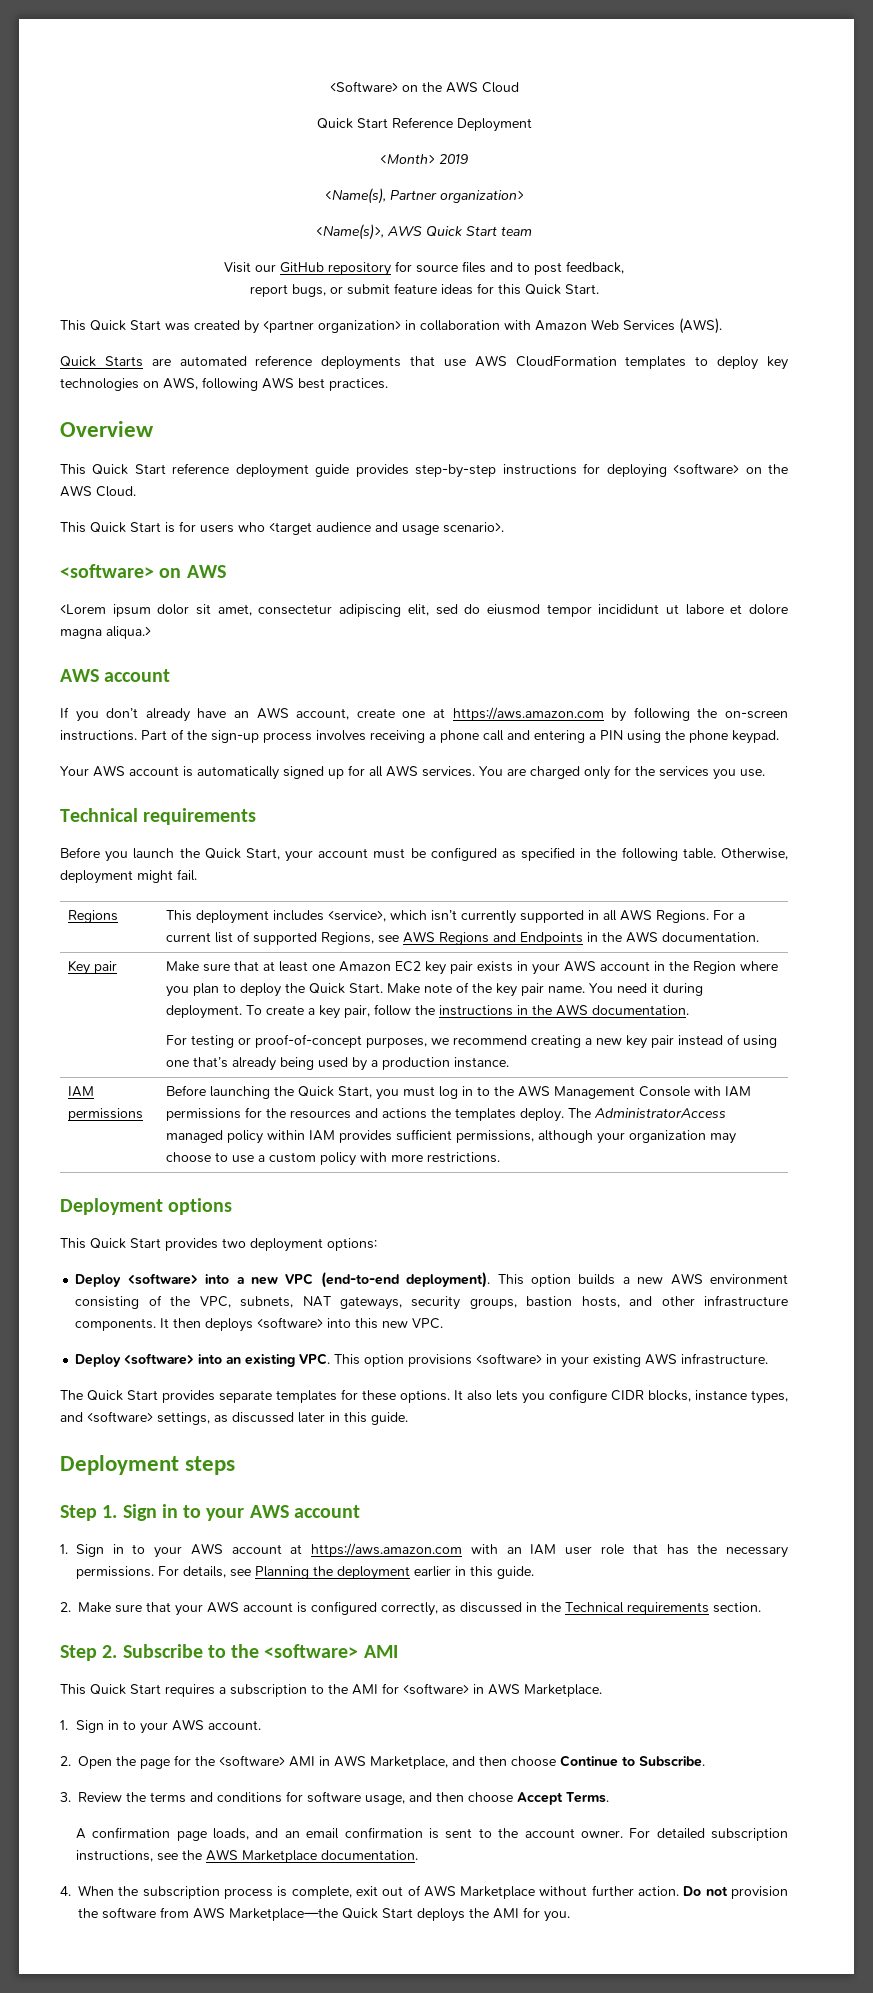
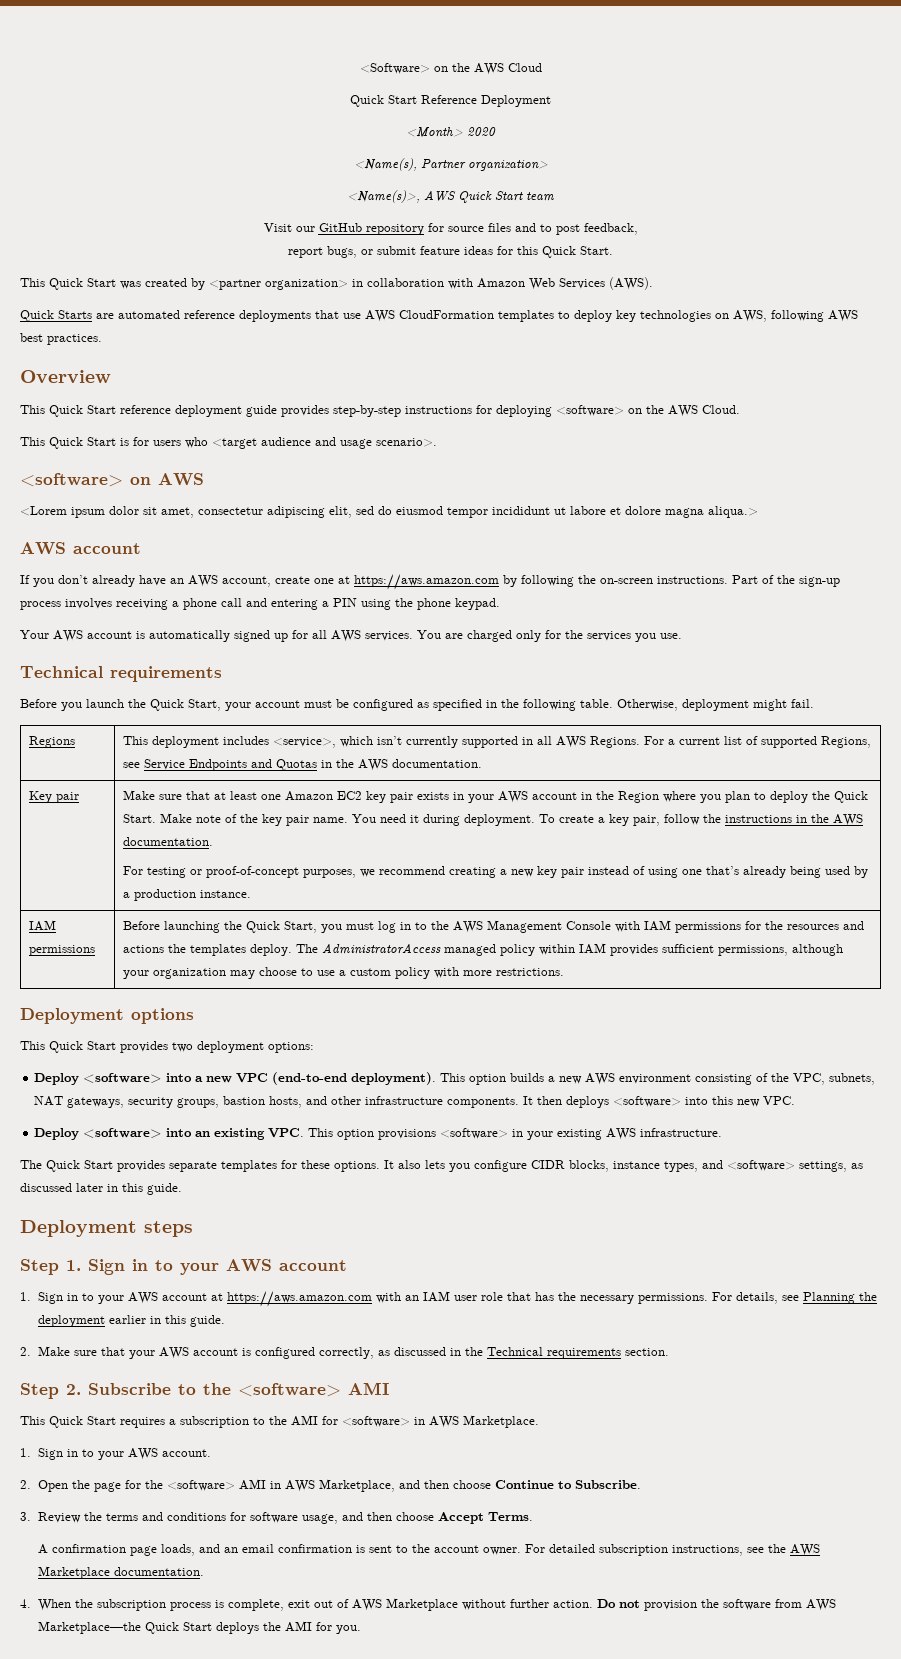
- <Month> 2019
+ <Month> 2020
- Regions | This deployment includes <service>, which isn’t currently supported in all AWS Regions. For a current list of supported Regions, see AWS Regions and Endpoints in the AWS documentation.
+ Regions | This deployment includes <service>, which isn’t currently supported in all AWS Regions. For a current list of supported Regions, see Service Endpoints and Quotas in the AWS documentation.

